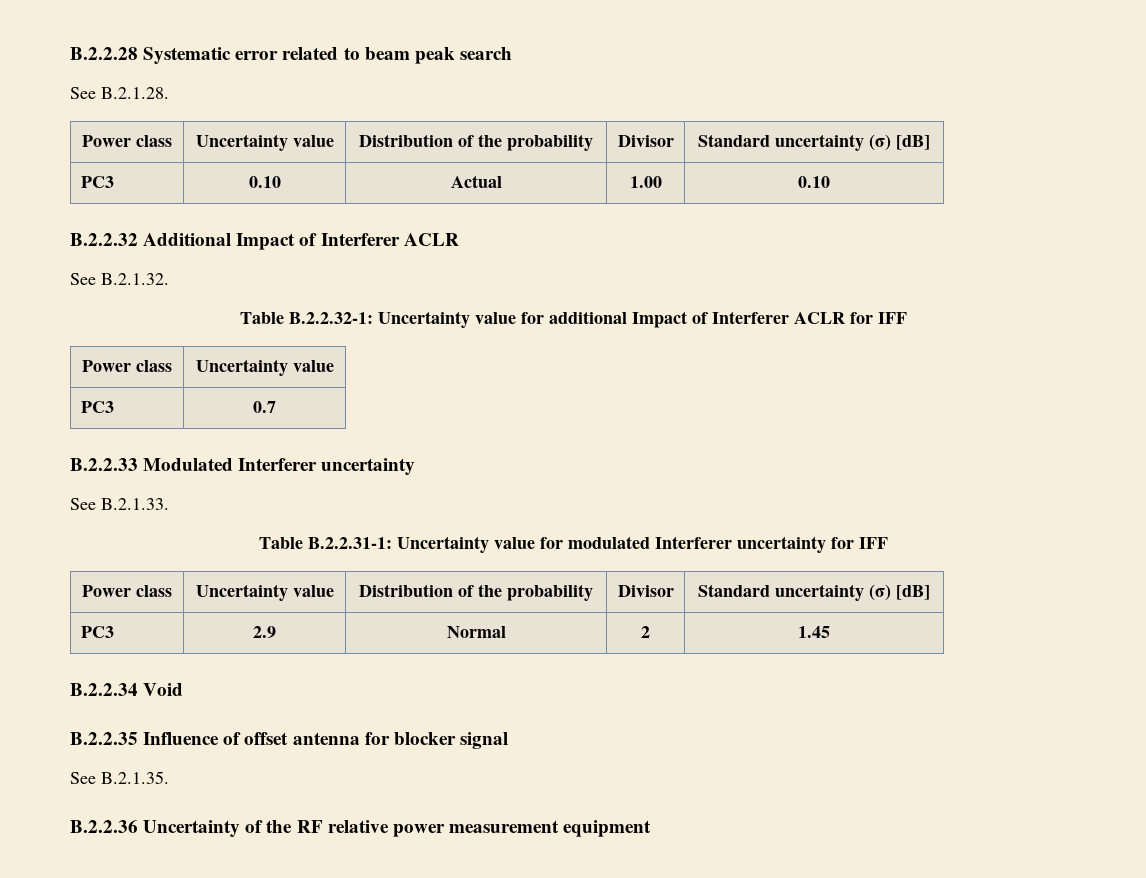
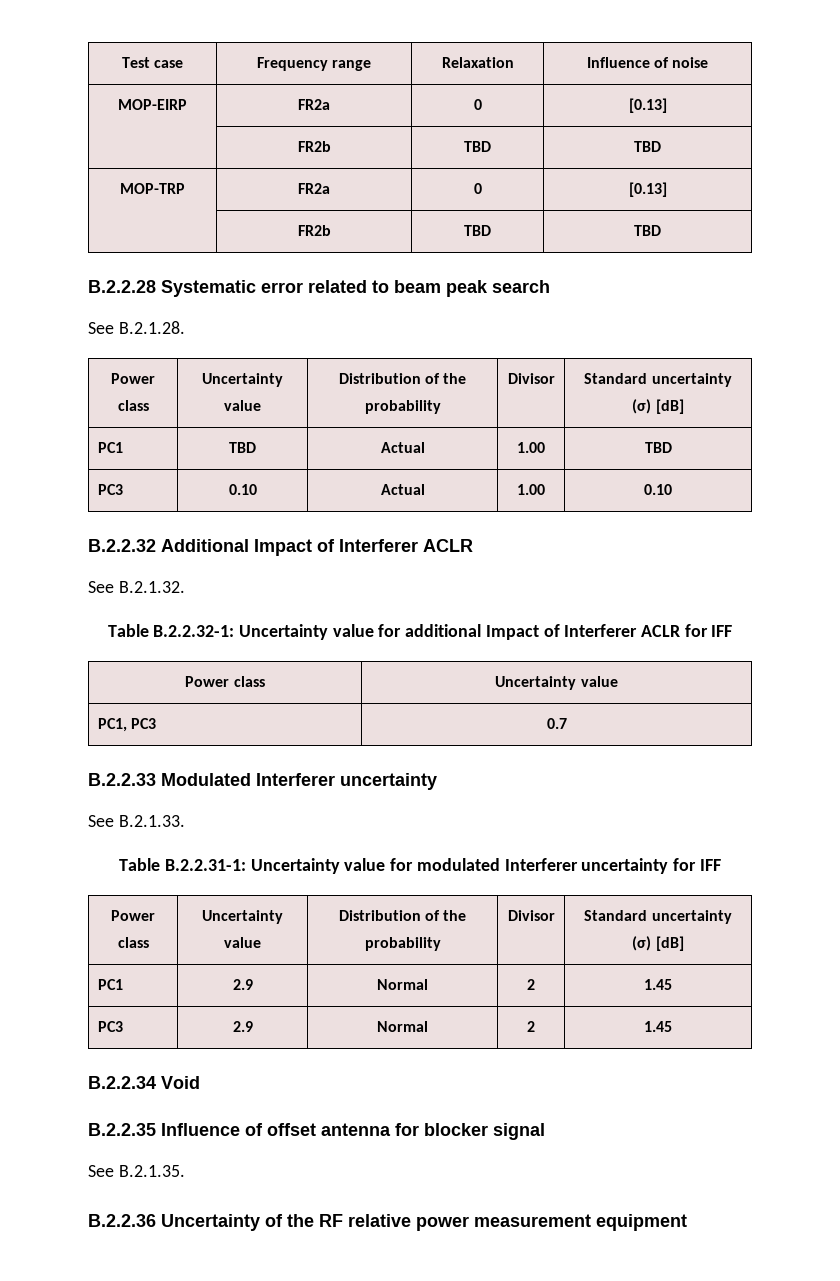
+ Test case | Frequency range | Relaxation | Influence of noise
+ MOP-EIRP | FR2a | 0 | [0.13]
+ | FR2b | TBD | TBD
+ MOP-TRP | FR2a | 0 | [0.13]
+ | FR2b | TBD | TBD
+ PC1 | TBD | Actual | 1.00 | TBD
- PC3 | 0.7
+ PC1, PC3 | 0.7
+ PC1 | 2.9 | Normal | 2 | 1.45

